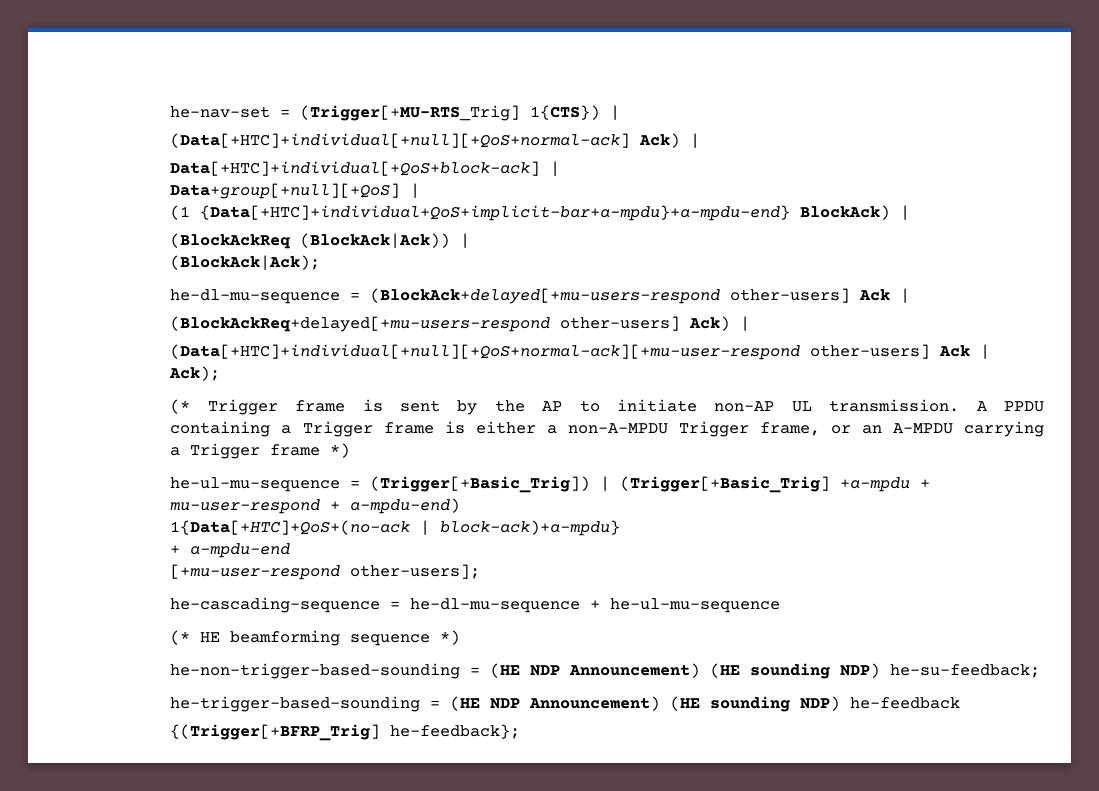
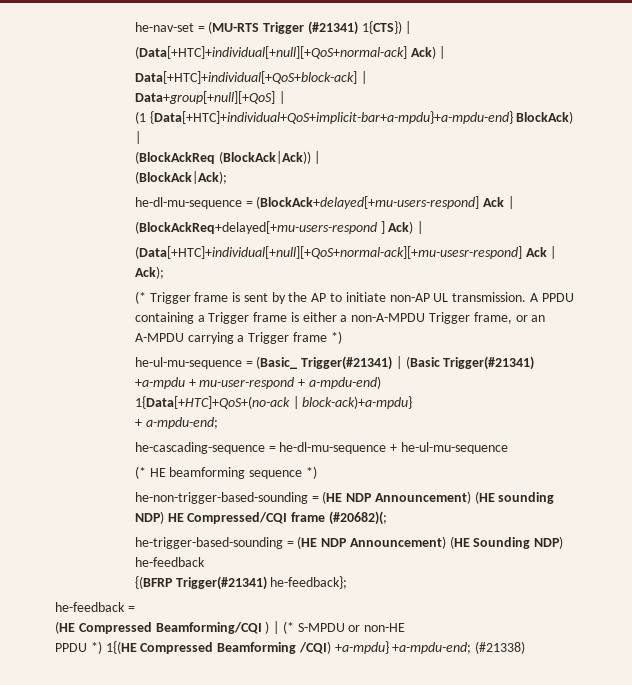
- he-nav-set = (Trigger[+MU-RTS_Trig] 1{CTS}) |
+ he-nav-set = (MU-RTS Trigger (#21341) 1{CTS}) |
- he-dl-mu-sequence = (BlockAck+delayed[+mu-users-respond other-users] Ack |
+ he-dl-mu-sequence = (BlockAck+delayed[+mu-users-respond] Ack |
- (BlockAckReq+delayed[+mu-users-respond other-users] Ack) |
- (Data[+HTC]+individual[+null][+QoS+normal-ack][+mu-user-respond other-users] Ack | Ack);
+ (BlockAckReq+delayed[+mu-users-respond ] Ack) |
+ (Data[+HTC]+individual[+null][+QoS+normal-ack][+mu-usesr-respond] Ack | Ack);
- he-ul-mu-sequence = (Trigger[+Basic_Trig]) | (Trigger[+Basic_Trig] +a-mpdu + mu-user-respond + a-mpdu-end)
+ he-ul-mu-sequence = (Basic_ Trigger(#21341) | (Basic Trigger(#21341) +a-mpdu + mu-user-respond + a-mpdu-end)
- + a-mpdu-end
- [+mu-user-respond other-users];
+ + a-mpdu-end;
- he-non-trigger-based-sounding = (HE NDP Announcement) (HE sounding NDP) he-su-feedback;
+ he-non-trigger-based-sounding = (HE NDP Announcement) (HE sounding NDP) HE Compressed/CQI frame (#20682)(;
- he-trigger-based-sounding = (HE NDP Announcement) (HE sounding NDP) he-feedback
+ he-trigger-based-sounding = (HE NDP Announcement) (HE Sounding NDP) he-feedback
- {(Trigger[+BFRP_Trig] he-feedback};
+ {(BFRP Trigger(#21341) he-feedback};
+ he-feedback =
+ (HE Compressed Beamforming/CQI ) | (* S-MPDU or non-HE
+ PPDU *) 1{(HE Compressed Beamforming /CQI) +a-mpdu} +a-mpdu-end; (#21338)

